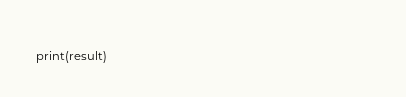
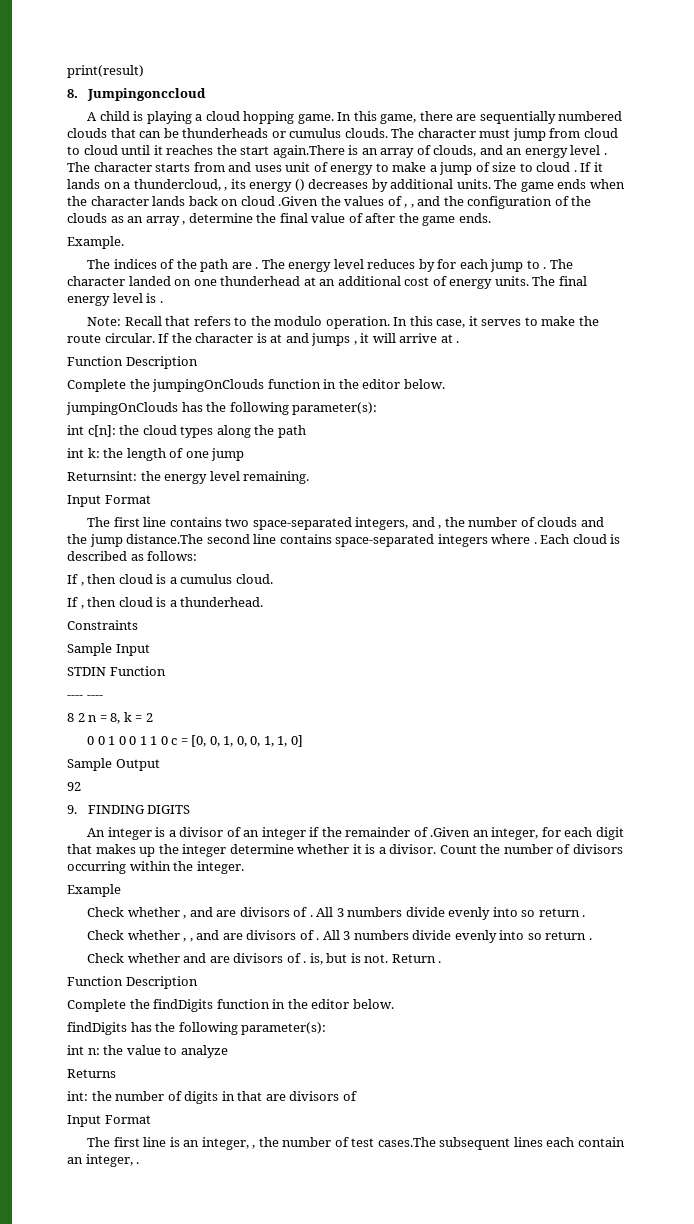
+ 8. Jumpingonccloud
+ A child is playing a cloud hopping game. In this game, there are sequentially numbered clouds that can be thunderheads or cumulus clouds. The character must jump from cloud to cloud until it reaches the start again.There is an array of clouds, and an energy level . The character starts from and uses unit of energy to make a jump of size to cloud . If it lands on a thundercloud, , its energy () decreases by additional units. The game ends when the character lands back on cloud .Given the values of , , and the configuration of the clouds as an array , determine the final value of after the game ends.
+ Example.
+ The indices of the path are . The energy level reduces by for each jump to . The character landed on one thunderhead at an additional cost of energy units. The final energy level is .
+ Note: Recall that refers to the modulo operation. In this case, it serves to make the route circular. If the character is at and jumps , it will arrive at .
+ Function Description
+ Complete the jumpingOnClouds function in the editor below.
+ jumpingOnClouds has the following parameter(s):
+ int c[n]: the cloud types along the path
+ int k: the length of one jump
+ Returnsint: the energy level remaining.
+ Input Format
+ The first line contains two space-separated integers, and , the number of clouds and the jump distance.The second line contains space-separated integers where . Each cloud is described as follows:
+ If , then cloud is a cumulus cloud.
+ If , then cloud is a thunderhead.
+ Constraints
+ Sample Input
+ STDIN Function
+ ---- ----
+ 8 2 n = 8, k = 2
+ 0 0 1 0 0 1 1 0 c = [0, 0, 1, 0, 0, 1, 1, 0]
+ Sample Output
+ 92
+ 9. FINDING DIGITS
+ An integer is a divisor of an integer if the remainder of .Given an integer, for each digit that makes up the integer determine whether it is a divisor. Count the number of divisors occurring within the integer.
+ Example
+ Check whether , and are divisors of . All 3 numbers divide evenly into so return .
+ Check whether , , and are divisors of . All 3 numbers divide evenly into so return .
+ Check whether and are divisors of . is, but is not. Return .
+ Function Description
+ Complete the findDigits function in the editor below.
+ findDigits has the following parameter(s):
+ int n: the value to analyze
+ Returns
+ int: the number of digits in that are divisors of
+ Input Format
+ The first line is an integer, , the number of test cases.The subsequent lines each contain an integer, .

